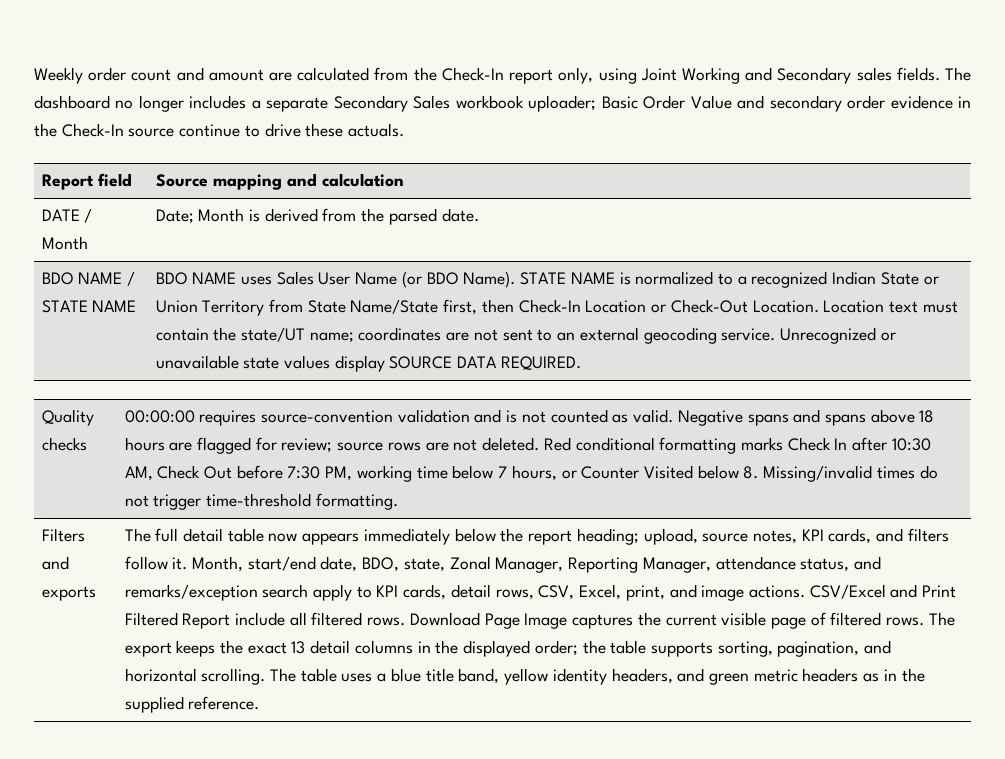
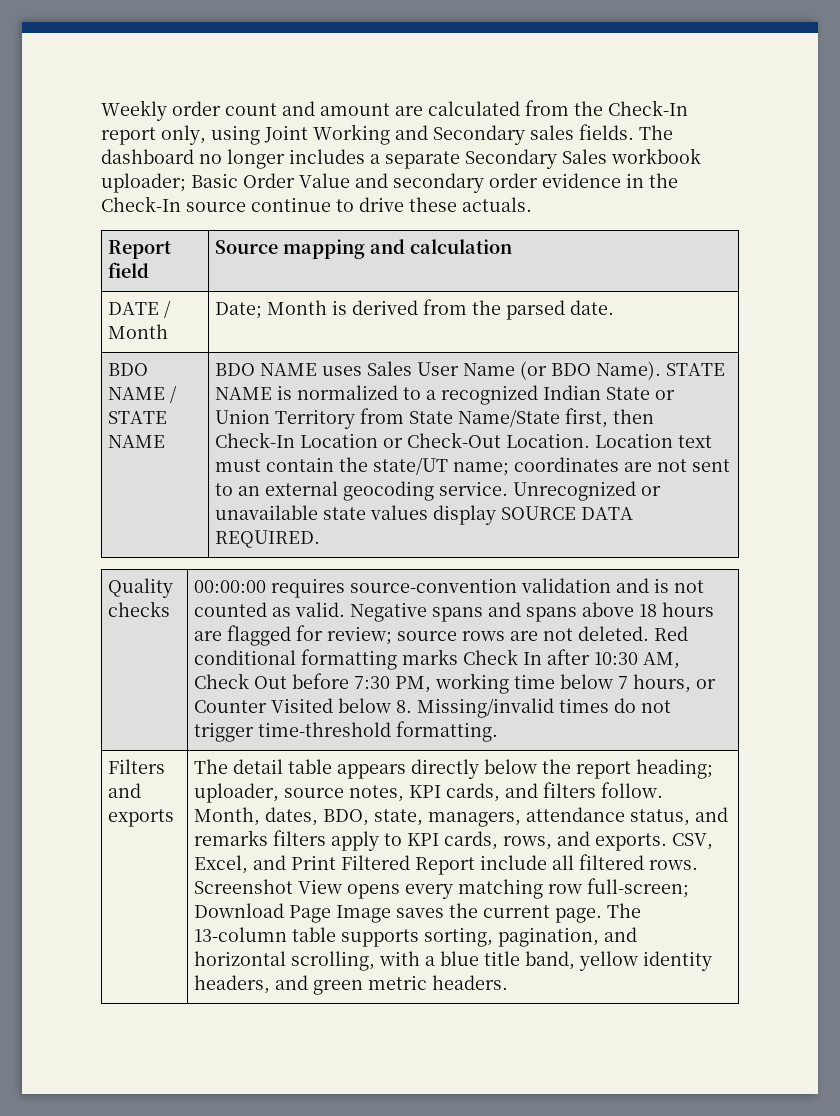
- The full detail table now appears immediately below the report heading; upload, source notes, KPI cards, and filters follow it. Month, start/end date, BDO, state, Zonal Manager, Reporting Manager, attendance status, and remarks/exception search apply to KPI cards, detail rows, CSV, Excel, print, and image actions. CSV/Excel and Print Filtered Report include all filtered rows.
+ The detail table appears directly below the report heading; uploader, source notes, KPI cards, and filters follow. Month, dates, BDO, state, managers, attendance status, and remarks filters apply to KPI cards, rows, and exports. CSV, Excel, and Print Filtered Report include all filtered rows.
- Download Page Image captures the current visible page of filtered rows. The export keeps the exact 13 detail columns in the displayed order; the table supports sorting, pagination, and horizontal scrolling. The table uses a blue title band, yellow identity headers, and green metric headers as in the supplied reference.
+ Screenshot View opens every matching row full-screen; Download Page Image saves the current page. The 13-column table supports sorting, pagination, and horizontal scrolling, with a blue title band, yellow identity headers, and green metric headers.

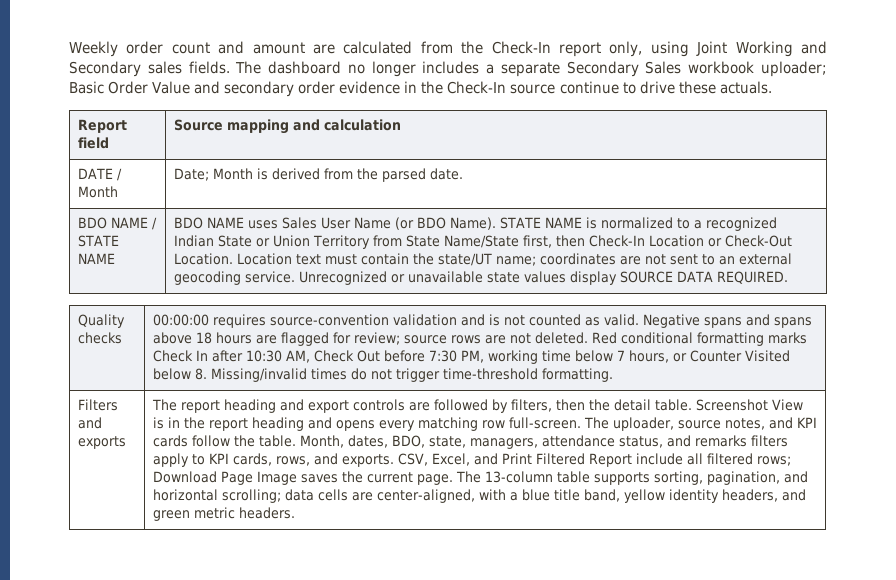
- The detail table appears directly below the report heading; uploader, source notes, KPI cards, and filters follow.
+ The report heading and export controls are followed by filters, then the detail table. Screenshot View is in the report heading and opens every matching row full-screen. The uploader, source notes, and KPI cards follow the table.
- CSV, Excel, and Print Filtered Report include all filtered rows. Screenshot View opens every matching row full-screen; Download Page Image saves the current page.
+ CSV, Excel, and Print Filtered Report include all filtered rows; Download Page Image saves the current page.
- The 13-column table supports sorting, pagination, and horizontal scrolling, with a blue title band, yellow identity headers, and green metric headers.
+ The 13-column table supports sorting, pagination, and horizontal scrolling; data cells are center-aligned, with a blue title band, yellow identity headers, and green metric headers.

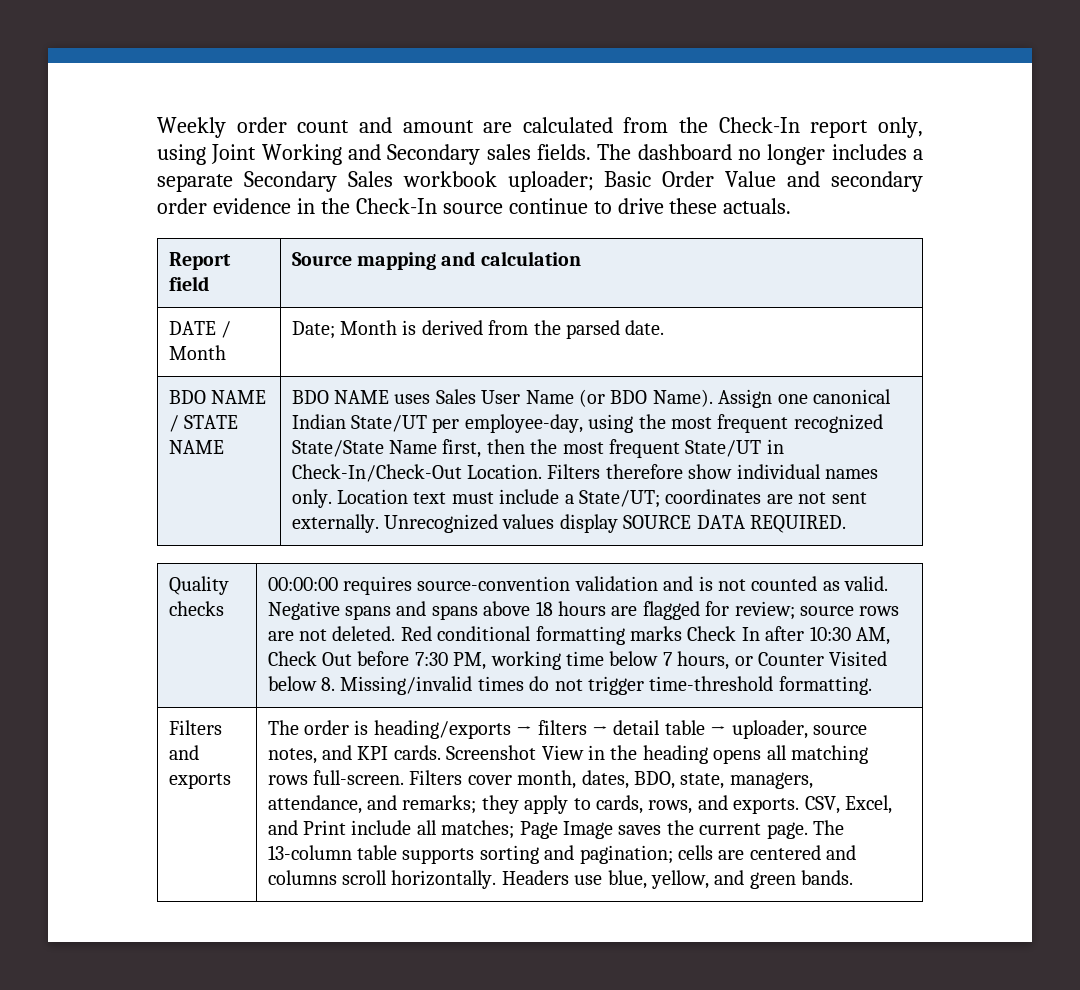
- STATE NAME is normalized to a recognized Indian State or Union Territory from State Name/State first, then Check-In Location or Check-Out Location. Location text must contain the state/UT name; coordinates are not sent to an external geocoding service. Unrecognized or unavailable state values display SOURCE DATA REQUIRED.
+ Assign one canonical Indian State/UT per employee-day, using the most frequent recognized State/State Name first, then the most frequent State/UT in Check-In/Check-Out Location. Filters therefore show individual names only. Location text must include a State/UT; coordinates are not sent externally. Unrecognized values display SOURCE DATA REQUIRED.
- The report heading and export controls are followed by filters, then the detail table. Screenshot View is in the report heading and opens every matching row full-screen. The uploader, source notes, and KPI cards follow the table. Month, dates, BDO, state, managers, attendance status, and remarks filters apply to KPI cards, rows, and exports.
+ The order is heading/exports → filters → detail table → uploader, source notes, and KPI cards. Screenshot View in the heading opens all matching rows full-screen. Filters cover month, dates, BDO, state, managers, attendance, and remarks; they apply to cards, rows, and exports.
- CSV, Excel, and Print Filtered Report include all filtered rows; Download Page Image saves the current page.
+ CSV, Excel, and Print include all matches; Page Image saves the current page.
- The 13-column table supports sorting, pagination, and horizontal scrolling; data cells are center-aligned, with a blue title band, yellow identity headers, and green metric headers.
+ The 13-column table supports sorting and pagination; cells are centered and columns scroll horizontally. Headers use blue, yellow, and green bands.

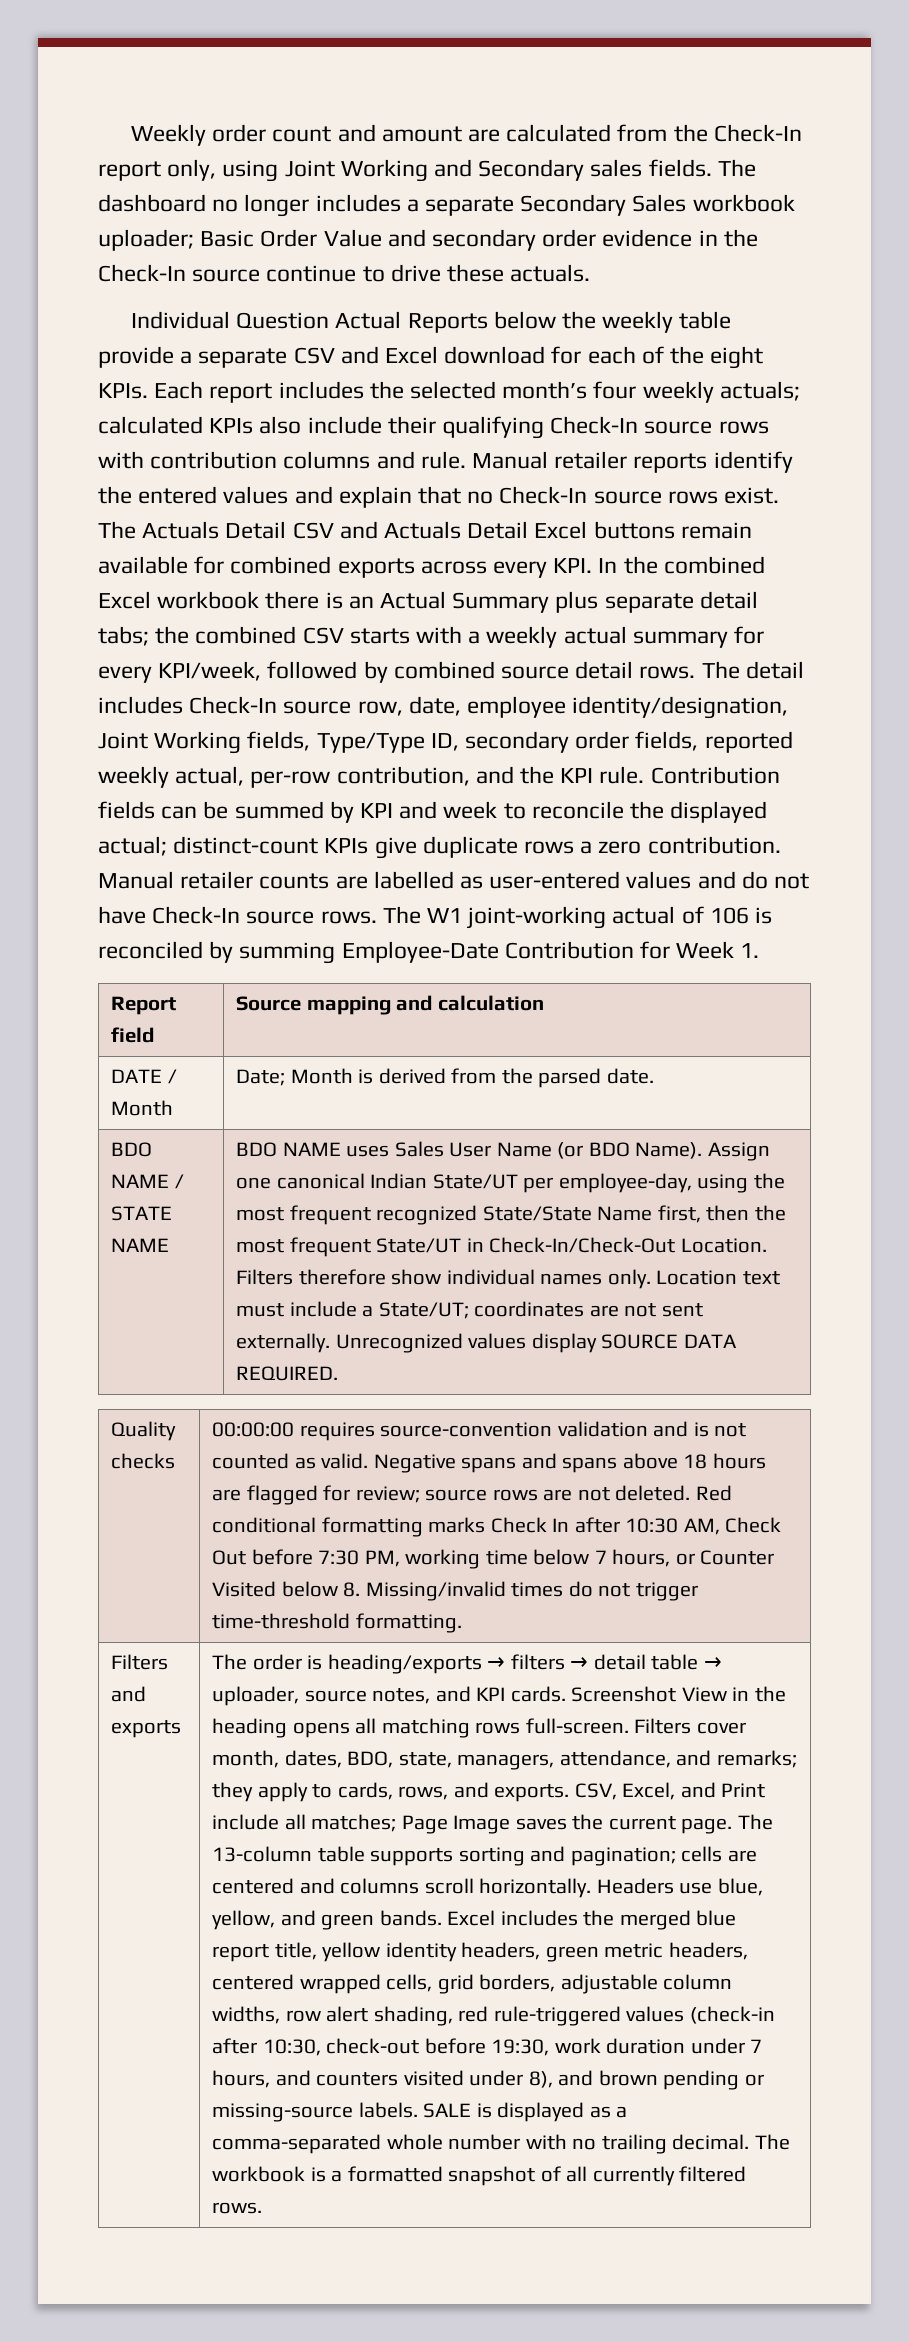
+ Individual Question Actual Reports below the weekly table provide a separate CSV and Excel download for each of the eight KPIs. Each report includes the selected month’s four weekly actuals; calculated KPIs also include their qualifying Check-In source rows with contribution columns and rule. Manual retailer reports identify the entered values and explain that no Check-In source rows exist. The Actuals Detail CSV and Actuals Detail Excel buttons remain available for combined exports across every KPI. In the combined Excel workbook there is an Actual Summary plus separate detail tabs; the combined CSV starts with a weekly actual summary for every KPI/week, followed by combined source detail rows. The detail includes Check-In source row, date, employee identity/designation, Joint Working fields, Type/Type ID, secondary order fields, reported weekly actual, per-row contribution, and the KPI rule. Contribution fields can be summed by KPI and week to reconcile the displayed actual; distinct-count KPIs give duplicate rows a zero contribution. Manual retailer counts are labelled as user-entered values and do not have Check-In source rows. The W1 joint-working actual of 106 is reconciled by summing Employee-Date Contribution for Week 1.
+ Excel includes the merged blue report title, yellow identity headers, green metric headers, centered wrapped cells, grid borders, adjustable column widths, row alert shading, red rule-triggered values (check-in after 10:30, check-out before 19:30, work duration under 7 hours, and counters visited under 8), and brown pending or missing-source labels. SALE is displayed as a comma-separated whole number with no trailing decimal. The workbook is a formatted snapshot of all currently filtered rows.

